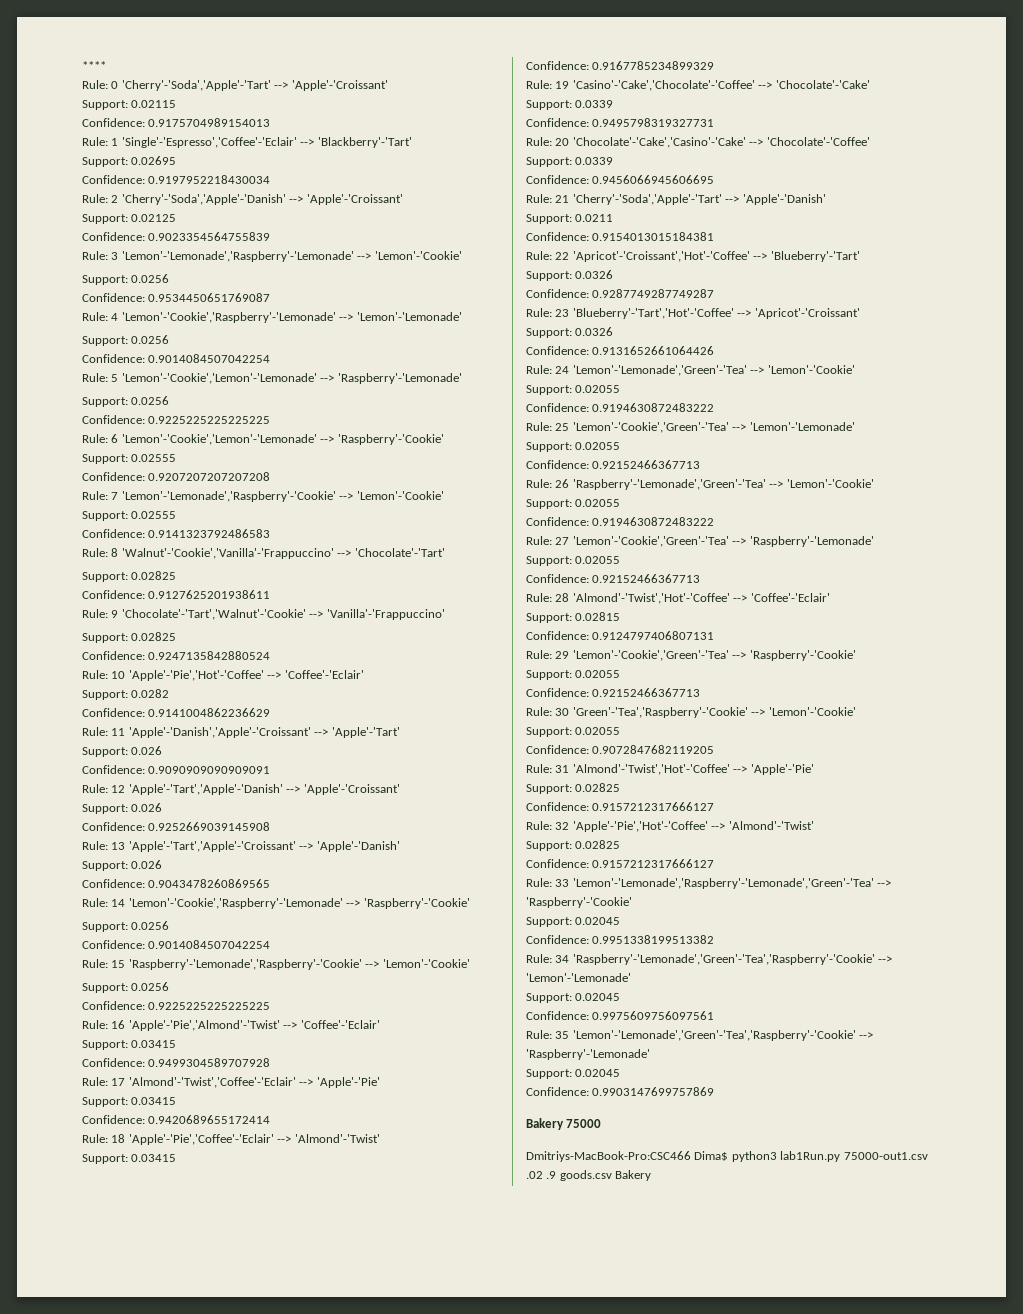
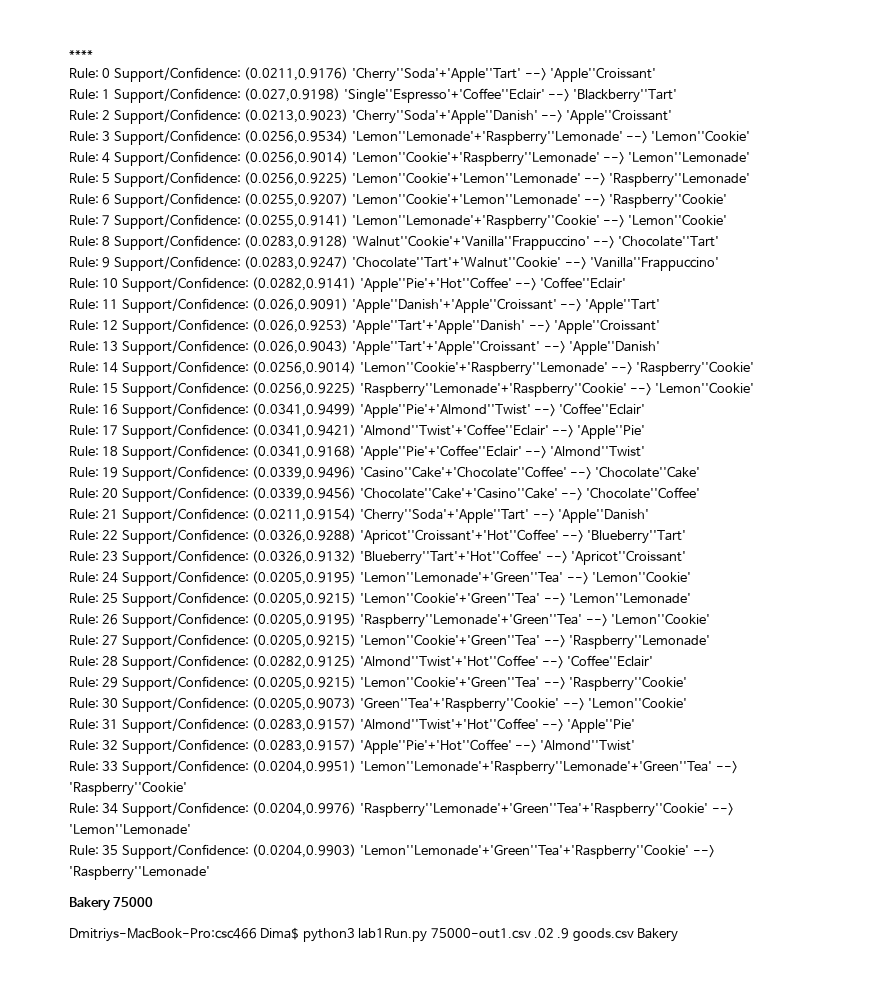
- Rule: 0 'Cherry'-'Soda','Apple'-'Tart' --> 'Apple'-'Croissant'
- Support: 0.02115
- Confidence: 0.9175704989154013
- Rule: 1 'Single'-'Espresso','Coffee'-'Eclair' --> 'Blackberry'-'Tart'
- Support: 0.02695
- Confidence: 0.9197952218430034
- Rule: 2 'Cherry'-'Soda','Apple'-'Danish' --> 'Apple'-'Croissant'
- Support: 0.02125
- Confidence: 0.9023354564755839
- Rule: 3 'Lemon'-'Lemonade','Raspberry'-'Lemonade' --> 'Lemon'-'Cookie'
- Support: 0.0256
- Confidence: 0.9534450651769087
- Rule: 4 'Lemon'-'Cookie','Raspberry'-'Lemonade' --> 'Lemon'-'Lemonade'
- Support: 0.0256
- Confidence: 0.9014084507042254
- Rule: 5 'Lemon'-'Cookie','Lemon'-'Lemonade' --> 'Raspberry'-'Lemonade'
- Support: 0.0256
- Confidence: 0.9225225225225225
- Rule: 6 'Lemon'-'Cookie','Lemon'-'Lemonade' --> 'Raspberry'-'Cookie'
- Support: 0.02555
- Confidence: 0.9207207207207208
- Rule: 7 'Lemon'-'Lemonade','Raspberry'-'Cookie' --> 'Lemon'-'Cookie'
- Support: 0.02555
- Confidence: 0.9141323792486583
- Rule: 8 'Walnut'-'Cookie','Vanilla'-'Frappuccino' --> 'Chocolate'-'Tart'
- Support: 0.02825
- Confidence: 0.9127625201938611
- Rule: 9 'Chocolate'-'Tart','Walnut'-'Cookie' --> 'Vanilla'-'Frappuccino'
- Support: 0.02825
- Confidence: 0.9247135842880524
- Rule: 10 'Apple'-'Pie','Hot'-'Coffee' --> 'Coffee'-'Eclair'
- Support: 0.0282
- Confidence: 0.9141004862236629
- Rule: 11 'Apple'-'Danish','Apple'-'Croissant' --> 'Apple'-'Tart'
- Support: 0.026
- Confidence: 0.9090909090909091
- Rule: 12 'Apple'-'Tart','Apple'-'Danish' --> 'Apple'-'Croissant'
- Support: 0.026
- Confidence: 0.9252669039145908
- Rule: 13 'Apple'-'Tart','Apple'-'Croissant' --> 'Apple'-'Danish'
- Support: 0.026
- Confidence: 0.9043478260869565
- Rule: 14 'Lemon'-'Cookie','Raspberry'-'Lemonade' --> 'Raspberry'-'Cookie'
- Support: 0.0256
- Confidence: 0.9014084507042254
- Rule: 15 'Raspberry'-'Lemonade','Raspberry'-'Cookie' --> 'Lemon'-'Cookie'
- Support: 0.0256
- Confidence: 0.9225225225225225
- Rule: 16 'Apple'-'Pie','Almond'-'Twist' --> 'Coffee'-'Eclair'
- Support: 0.03415
- Confidence: 0.9499304589707928
- Rule: 17 'Almond'-'Twist','Coffee'-'Eclair' --> 'Apple'-'Pie'
- Support: 0.03415
- Confidence: 0.9420689655172414
- Rule: 18 'Apple'-'Pie','Coffee'-'Eclair' --> 'Almond'-'Twist'
- Support: 0.03415
- Confidence: 0.9167785234899329
- Rule: 19 'Casino'-'Cake','Chocolate'-'Coffee' --> 'Chocolate'-'Cake'
- Support: 0.0339
- Confidence: 0.9495798319327731
- Rule: 20 'Chocolate'-'Cake','Casino'-'Cake' --> 'Chocolate'-'Coffee'
- Support: 0.0339
- Confidence: 0.9456066945606695
- Rule: 21 'Cherry'-'Soda','Apple'-'Tart' --> 'Apple'-'Danish'
- Support: 0.0211
- Confidence: 0.9154013015184381
- Rule: 22 'Apricot'-'Croissant','Hot'-'Coffee' --> 'Blueberry'-'Tart'
- Support: 0.0326
- Confidence: 0.9287749287749287
- Rule: 23 'Blueberry'-'Tart','Hot'-'Coffee' --> 'Apricot'-'Croissant'
- Support: 0.0326
- Confidence: 0.9131652661064426
- Rule: 24 'Lemon'-'Lemonade','Green'-'Tea' --> 'Lemon'-'Cookie'
- Support: 0.02055
- Confidence: 0.9194630872483222
- Rule: 25 'Lemon'-'Cookie','Green'-'Tea' --> 'Lemon'-'Lemonade'
- Support: 0.02055
- Confidence: 0.92152466367713
- Rule: 26 'Raspberry'-'Lemonade','Green'-'Tea' --> 'Lemon'-'Cookie'
- Support: 0.02055
- Confidence: 0.9194630872483222
- Rule: 27 'Lemon'-'Cookie','Green'-'Tea' --> 'Raspberry'-'Lemonade'
- Support: 0.02055
- Confidence: 0.92152466367713
- Rule: 28 'Almond'-'Twist','Hot'-'Coffee' --> 'Coffee'-'Eclair'
- Support: 0.02815
- Confidence: 0.9124797406807131
- Rule: 29 'Lemon'-'Cookie','Green'-'Tea' --> 'Raspberry'-'Cookie'
- Support: 0.02055
- Confidence: 0.92152466367713
- Rule: 30 'Green'-'Tea','Raspberry'-'Cookie' --> 'Lemon'-'Cookie'
- Support: 0.02055
- Confidence: 0.9072847682119205
- Rule: 31 'Almond'-'Twist','Hot'-'Coffee' --> 'Apple'-'Pie'
- Support: 0.02825
- Confidence: 0.9157212317666127
- Rule: 32 'Apple'-'Pie','Hot'-'Coffee' --> 'Almond'-'Twist'
- Support: 0.02825
- Confidence: 0.9157212317666127
- Rule: 33 'Lemon'-'Lemonade','Raspberry'-'Lemonade','Green'-'Tea' --> 'Raspberry'-'Cookie'
- Support: 0.02045
- Confidence: 0.9951338199513382
- Rule: 34 'Raspberry'-'Lemonade','Green'-'Tea','Raspberry'-'Cookie' --> 'Lemon'-'Lemonade'
- Support: 0.02045
- Confidence: 0.9975609756097561
- Rule: 35 'Lemon'-'Lemonade','Green'-'Tea','Raspberry'-'Cookie' --> 'Raspberry'-'Lemonade'
- Support: 0.02045
- Confidence: 0.9903147699757869
+ Rule: 0 Support/Confidence: (0.0211,0.9176) 'Cherry''Soda'+'Apple''Tart' --> 'Apple''Croissant'
+ Rule: 1 Support/Confidence: (0.027,0.9198) 'Single''Espresso'+'Coffee''Eclair' --> 'Blackberry''Tart'
+ Rule: 2 Support/Confidence: (0.0213,0.9023) 'Cherry''Soda'+'Apple''Danish' --> 'Apple''Croissant'
+ Rule: 3 Support/Confidence: (0.0256,0.9534) 'Lemon''Lemonade'+'Raspberry''Lemonade' --> 'Lemon''Cookie'
+ Rule: 4 Support/Confidence: (0.0256,0.9014) 'Lemon''Cookie'+'Raspberry''Lemonade' --> 'Lemon''Lemonade'
+ Rule: 5 Support/Confidence: (0.0256,0.9225) 'Lemon''Cookie'+'Lemon''Lemonade' --> 'Raspberry''Lemonade'
+ Rule: 6 Support/Confidence: (0.0255,0.9207) 'Lemon''Cookie'+'Lemon''Lemonade' --> 'Raspberry''Cookie'
+ Rule: 7 Support/Confidence: (0.0255,0.9141) 'Lemon''Lemonade'+'Raspberry''Cookie' --> 'Lemon''Cookie'
+ Rule: 8 Support/Confidence: (0.0283,0.9128) 'Walnut''Cookie'+'Vanilla''Frappuccino' --> 'Chocolate''Tart'
+ Rule: 9 Support/Confidence: (0.0283,0.9247) 'Chocolate''Tart'+'Walnut''Cookie' --> 'Vanilla''Frappuccino'
+ Rule: 10 Support/Confidence: (0.0282,0.9141) 'Apple''Pie'+'Hot''Coffee' --> 'Coffee''Eclair'
+ Rule: 11 Support/Confidence: (0.026,0.9091) 'Apple''Danish'+'Apple''Croissant' --> 'Apple''Tart'
+ Rule: 12 Support/Confidence: (0.026,0.9253) 'Apple''Tart'+'Apple''Danish' --> 'Apple''Croissant'
+ Rule: 13 Support/Confidence: (0.026,0.9043) 'Apple''Tart'+'Apple''Croissant' --> 'Apple''Danish'
+ Rule: 14 Support/Confidence: (0.0256,0.9014) 'Lemon''Cookie'+'Raspberry''Lemonade' --> 'Raspberry''Cookie'
+ Rule: 15 Support/Confidence: (0.0256,0.9225) 'Raspberry''Lemonade'+'Raspberry''Cookie' --> 'Lemon''Cookie'
+ Rule: 16 Support/Confidence: (0.0341,0.9499) 'Apple''Pie'+'Almond''Twist' --> 'Coffee''Eclair'
+ Rule: 17 Support/Confidence: (0.0341,0.9421) 'Almond''Twist'+'Coffee''Eclair' --> 'Apple''Pie'
+ Rule: 18 Support/Confidence: (0.0341,0.9168) 'Apple''Pie'+'Coffee''Eclair' --> 'Almond''Twist'
+ Rule: 19 Support/Confidence: (0.0339,0.9496) 'Casino''Cake'+'Chocolate''Coffee' --> 'Chocolate''Cake'
+ Rule: 20 Support/Confidence: (0.0339,0.9456) 'Chocolate''Cake'+'Casino''Cake' --> 'Chocolate''Coffee'
+ Rule: 21 Support/Confidence: (0.0211,0.9154) 'Cherry''Soda'+'Apple''Tart' --> 'Apple''Danish'
+ Rule: 22 Support/Confidence: (0.0326,0.9288) 'Apricot''Croissant'+'Hot''Coffee' --> 'Blueberry''Tart'
+ Rule: 23 Support/Confidence: (0.0326,0.9132) 'Blueberry''Tart'+'Hot''Coffee' --> 'Apricot''Croissant'
+ Rule: 24 Support/Confidence: (0.0205,0.9195) 'Lemon''Lemonade'+'Green''Tea' --> 'Lemon''Cookie'
+ Rule: 25 Support/Confidence: (0.0205,0.9215) 'Lemon''Cookie'+'Green''Tea' --> 'Lemon''Lemonade'
+ Rule: 26 Support/Confidence: (0.0205,0.9195) 'Raspberry''Lemonade'+'Green''Tea' --> 'Lemon''Cookie'
+ Rule: 27 Support/Confidence: (0.0205,0.9215) 'Lemon''Cookie'+'Green''Tea' --> 'Raspberry''Lemonade'
+ Rule: 28 Support/Confidence: (0.0282,0.9125) 'Almond''Twist'+'Hot''Coffee' --> 'Coffee''Eclair'
+ Rule: 29 Support/Confidence: (0.0205,0.9215) 'Lemon''Cookie'+'Green''Tea' --> 'Raspberry''Cookie'
+ Rule: 30 Support/Confidence: (0.0205,0.9073) 'Green''Tea'+'Raspberry''Cookie' --> 'Lemon''Cookie'
+ Rule: 31 Support/Confidence: (0.0283,0.9157) 'Almond''Twist'+'Hot''Coffee' --> 'Apple''Pie'
+ Rule: 32 Support/Confidence: (0.0283,0.9157) 'Apple''Pie'+'Hot''Coffee' --> 'Almond''Twist'
+ Rule: 33 Support/Confidence: (0.0204,0.9951) 'Lemon''Lemonade'+'Raspberry''Lemonade'+'Green''Tea' --> 'Raspberry''Cookie'
+ Rule: 34 Support/Confidence: (0.0204,0.9976) 'Raspberry''Lemonade'+'Green''Tea'+'Raspberry''Cookie' --> 'Lemon''Lemonade'
+ Rule: 35 Support/Confidence: (0.0204,0.9903) 'Lemon''Lemonade'+'Green''Tea'+'Raspberry''Cookie' --> 'Raspberry''Lemonade'
- Dmitriys-MacBook-Pro:CSC466 Dima$ python3 lab1Run.py 75000-out1.csv .02 .9 goods.csv Bakery
+ Dmitriys-MacBook-Pro:csc466 Dima$ python3 lab1Run.py 75000-out1.csv .02 .9 goods.csv Bakery

